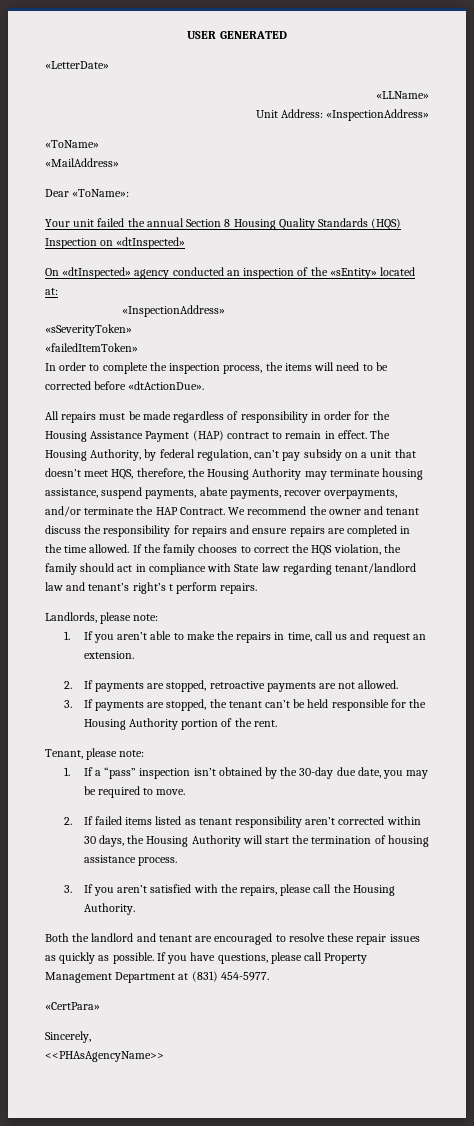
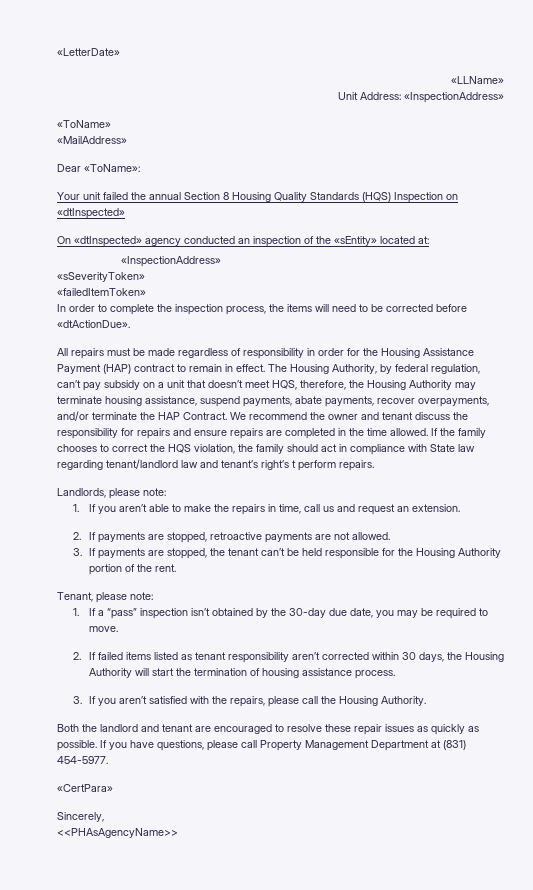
- USER GENERATED

